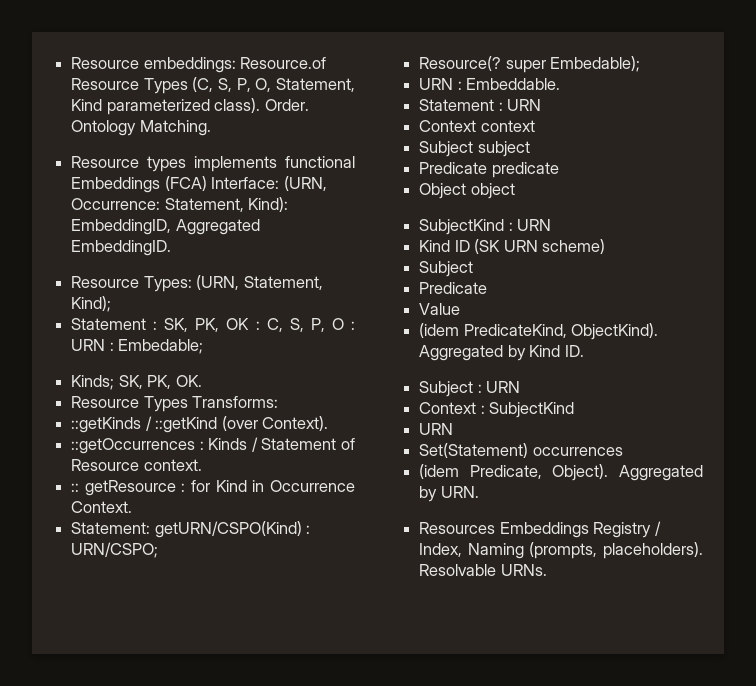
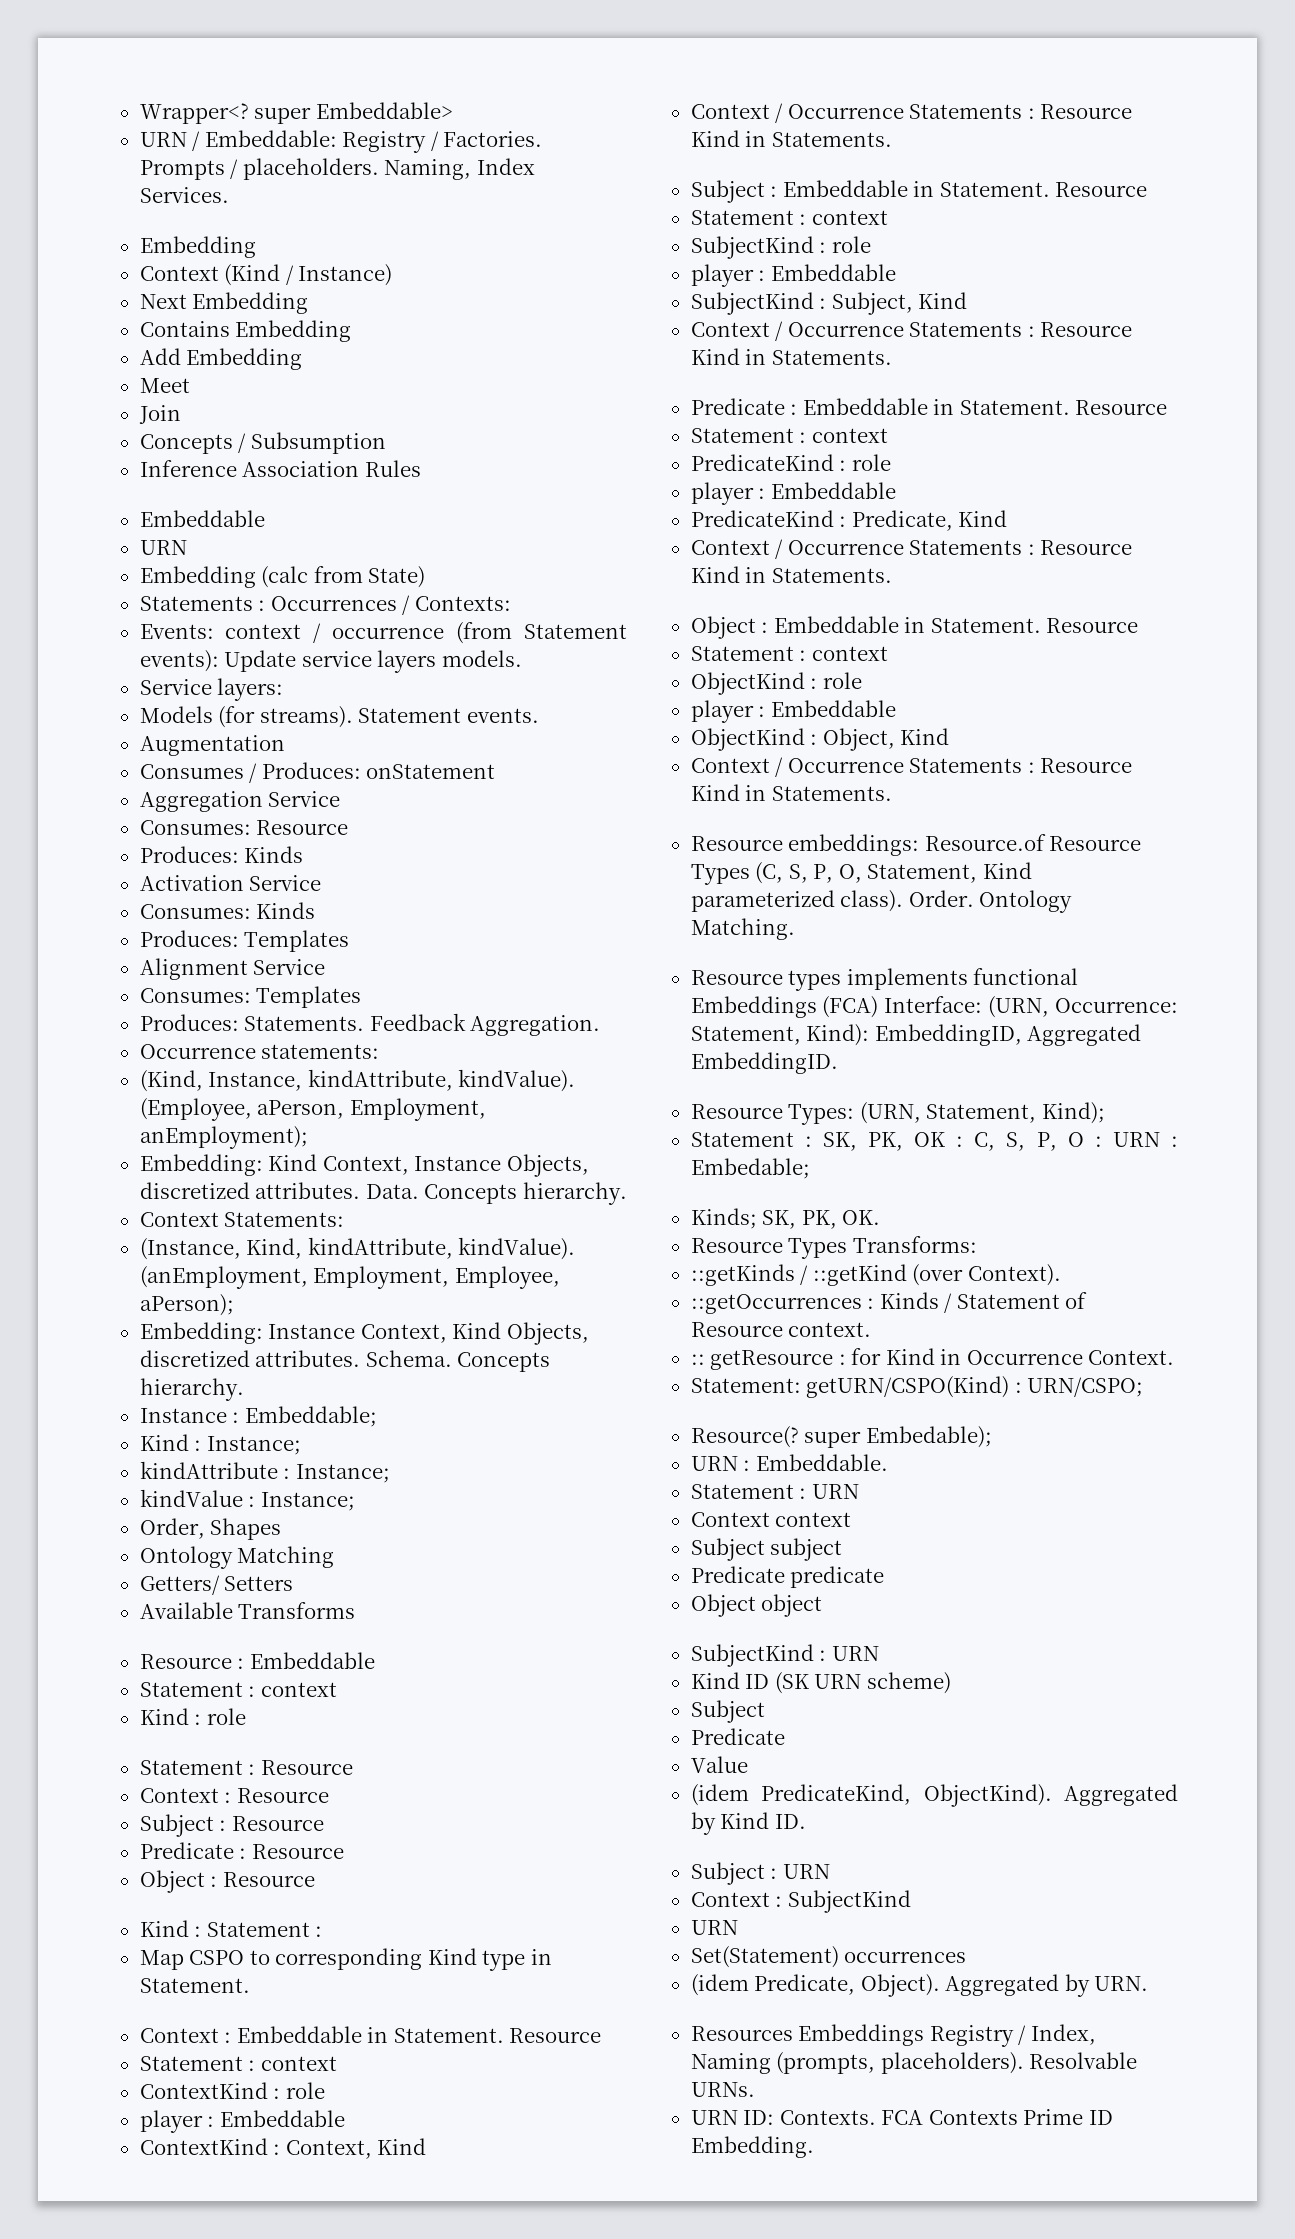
+ Wrapper<? super Embeddable>
+ URN / Embeddable: Registry / Factories. Prompts / placeholders. Naming, Index Services.
+ Embedding
+ Context (Kind / Instance)
+ Next Embedding
+ Contains Embedding
+ Add Embedding
+ Meet
+ Join
+ Concepts / Subsumption
+ Inference Association Rules
+ Embeddable
+ URN
+ Embedding (calc from State)
+ Statements : Occurrences / Contexts:
+ Events: context / occurrence (from Statement events): Update service layers models.
+ Service layers:
+ Models (for streams). Statement events.
+ Augmentation
+ Consumes / Produces: onStatement
+ Aggregation Service
+ Consumes: Resource
+ Produces: Kinds
+ Activation Service
+ Consumes: Kinds
+ Produces: Templates
+ Alignment Service
+ Consumes: Templates
+ Produces: Statements. Feedback Aggregation.
+ Occurrence statements:
+ (Kind, Instance, kindAttribute, kindValue). (Employee, aPerson, Employment, anEmployment);
+ Embedding: Kind Context, Instance Objects, discretized attributes. Data. Concepts hierarchy.
+ Context Statements:
+ (Instance, Kind, kindAttribute, kindValue). (anEmployment, Employment, Employee, aPerson);
+ Embedding: Instance Context, Kind Objects, discretized attributes. Schema. Concepts hierarchy.
+ Instance : Embeddable;
+ Kind : Instance;
+ kindAttribute : Instance;
+ kindValue : Instance;
+ Order, Shapes
+ Ontology Matching
+ Getters/ Setters
+ Available Transforms
+ Resource : Embeddable
+ Statement : context
+ Kind : role
+ Statement : Resource
+ Context : Resource
+ Subject : Resource
+ Predicate : Resource
+ Object : Resource
+ Kind : Statement :
+ Map CSPO to corresponding Kind type in Statement.
+ Context : Embeddable in Statement. Resource
+ Statement : context
+ ContextKind : role
+ player : Embeddable
+ ContextKind : Context, Kind
+ Context / Occurrence Statements : Resource Kind in Statements.
+ Subject : Embeddable in Statement. Resource
+ Statement : context
+ SubjectKind : role
+ player : Embeddable
+ SubjectKind : Subject, Kind
+ Context / Occurrence Statements : Resource Kind in Statements.
+ Predicate : Embeddable in Statement. Resource
+ Statement : context
+ PredicateKind : role
+ player : Embeddable
+ PredicateKind : Predicate, Kind
+ Context / Occurrence Statements : Resource Kind in Statements.
+ Object : Embeddable in Statement. Resource
+ Statement : context
+ ObjectKind : role
+ player : Embeddable
+ ObjectKind : Object, Kind
+ Context / Occurrence Statements : Resource Kind in Statements.
+ URN ID: Contexts. FCA Contexts Prime ID Embedding.

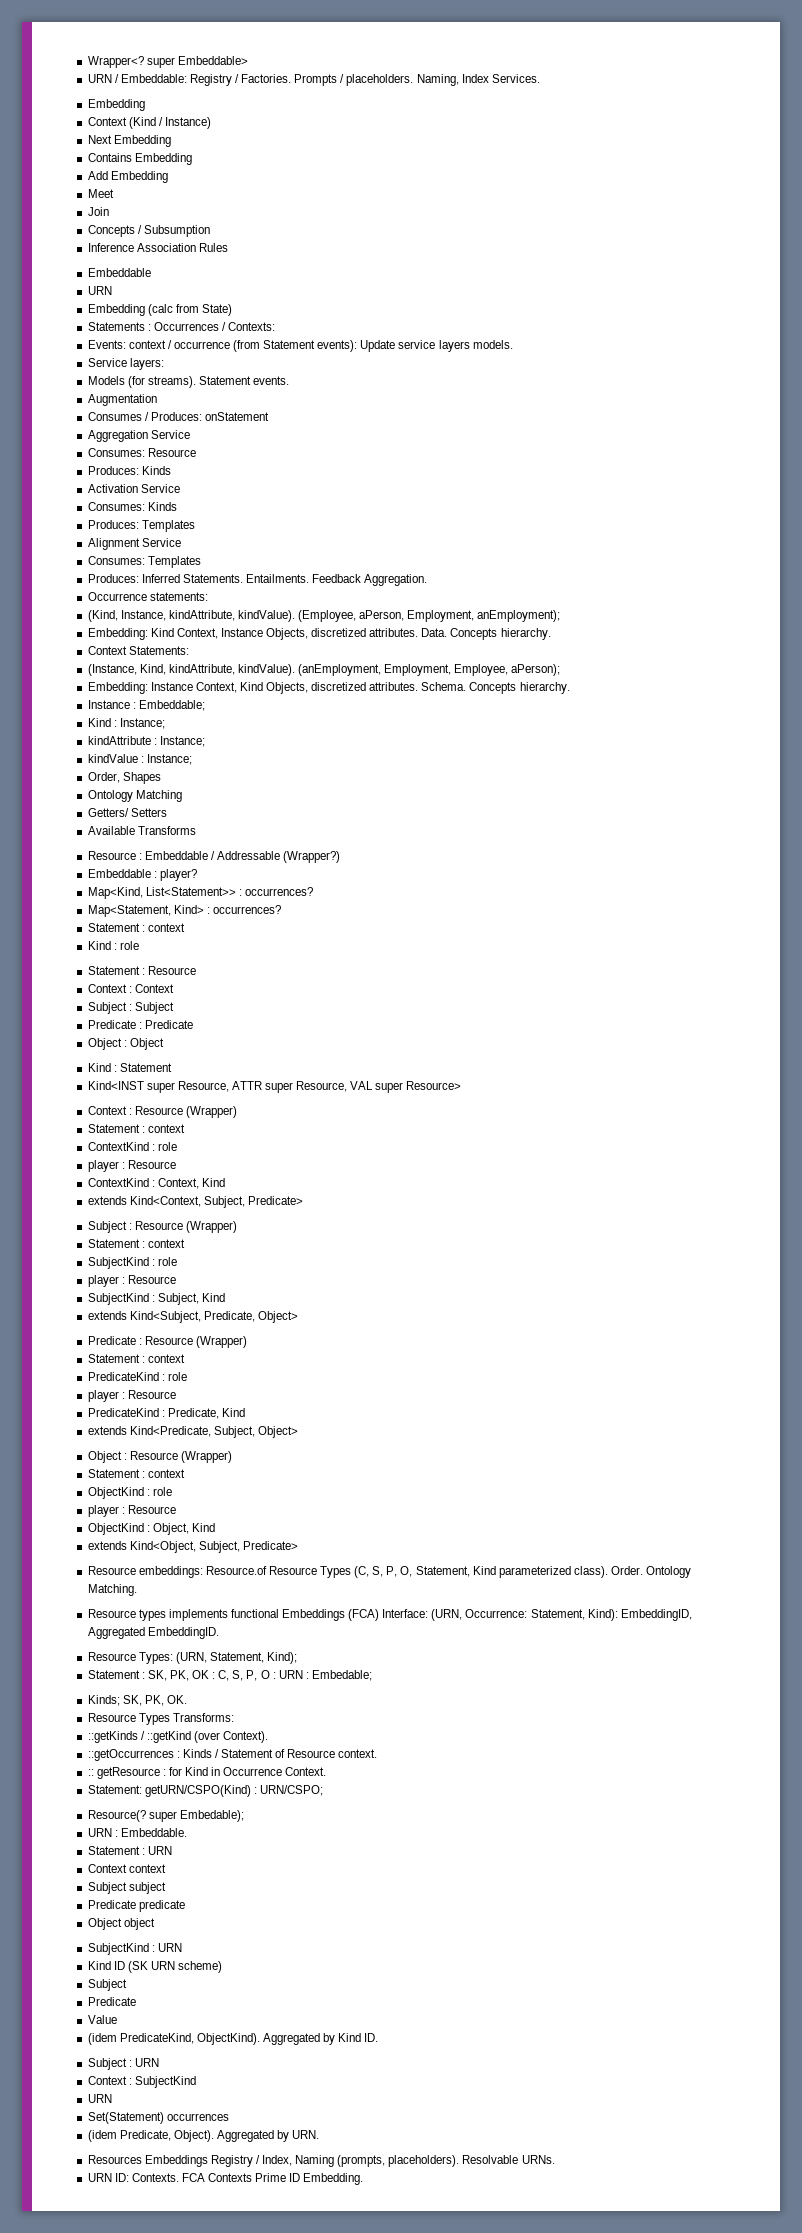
- Produces: Statements.
+ Produces: Inferred Statements. Entailments.
- Resource : Embeddable
+ Resource : Embeddable / Addressable (Wrapper?)
+ Embeddable : player?
+ Map<Kind, List<Statement>> : occurrences?
+ Map<Statement, Kind> : occurrences?
- Context : Resource
- Subject : Resource
- Predicate : Resource
- Object : Resource
+ Context : Context
+ Subject : Subject
+ Predicate : Predicate
+ Object : Object
- Kind : Statement :
- Map CSPO to corresponding Kind type in Statement.
- Context : Embeddable in Statement. Resource
+ Kind : Statement
+ Kind<INST super Resource, ATTR super Resource, VAL super Resource>
+ Context : Resource (Wrapper)
  ContextKind : role
- player : Embeddable
+ player : Resource
  ContextKind : Context, Kind
- Context / Occurrence Statements : Resource Kind in Statements.
- Subject : Embeddable in Statement. Resource
+ extends Kind<Context, Subject, Predicate>
+ Subject : Resource (Wrapper)
  SubjectKind : role
- player : Embeddable
+ player : Resource
  SubjectKind : Subject, Kind
- Context / Occurrence Statements : Resource Kind in Statements.
- Predicate : Embeddable in Statement. Resource
+ extends Kind<Subject, Predicate, Object>
+ Predicate : Resource (Wrapper)
  PredicateKind : role
- player : Embeddable
+ player : Resource
  PredicateKind : Predicate, Kind
- Context / Occurrence Statements : Resource Kind in Statements.
- Object : Embeddable in Statement. Resource
+ extends Kind<Predicate, Subject, Object>
+ Object : Resource (Wrapper)
  ObjectKind : role
- player : Embeddable
+ player : Resource
  ObjectKind : Object, Kind
- Context / Occurrence Statements : Resource Kind in Statements.
+ extends Kind<Object, Subject, Predicate>

